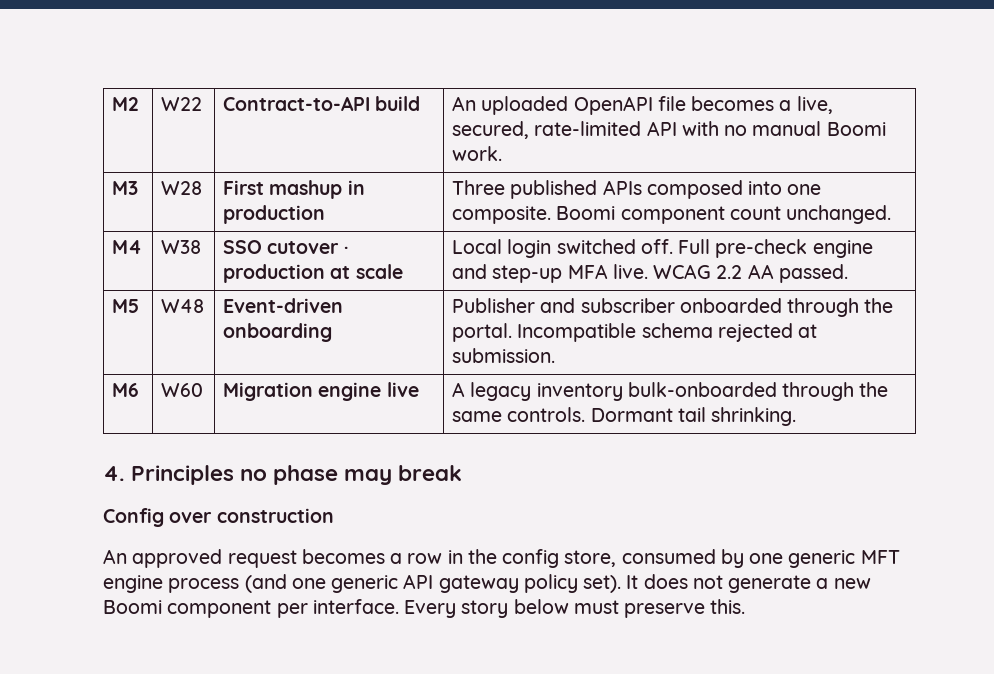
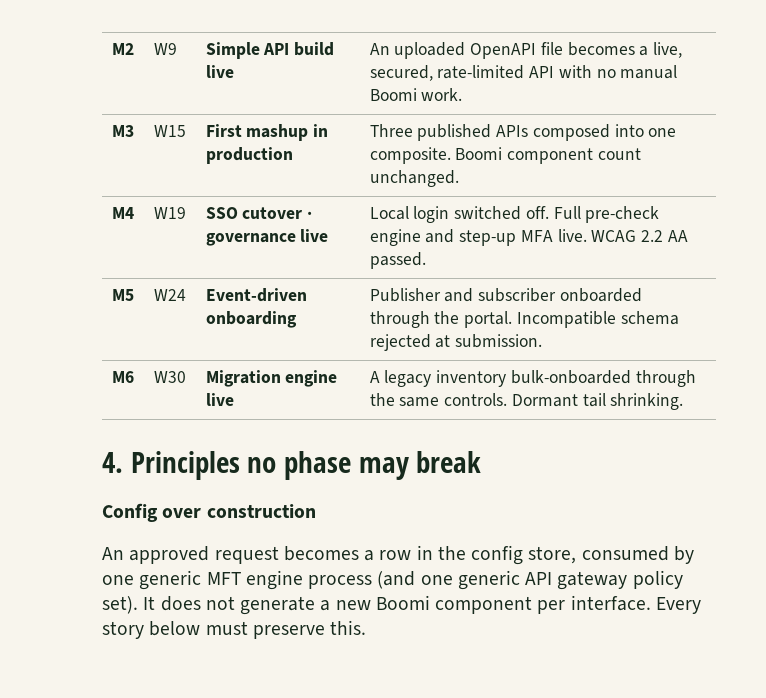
- M2 | W22 | Contract-to-API build | An uploaded OpenAPI file becomes a live, secured, rate-limited API with no manual Boomi work.
+ M2 | W9 | Simple API build live | An uploaded OpenAPI file becomes a live, secured, rate-limited API with no manual Boomi work.
- M3 | W28 | First mashup in production | Three published APIs composed into one composite. Boomi component count unchanged.
+ M3 | W15 | First mashup in production | Three published APIs composed into one composite. Boomi component count unchanged.
- M4 | W38 | SSO cutover · production at scale | Local login switched off. Full pre-check engine and step-up MFA live. WCAG 2.2 AA passed.
+ M4 | W19 | SSO cutover · governance live | Local login switched off. Full pre-check engine and step-up MFA live. WCAG 2.2 AA passed.
- M5 | W48 | Event-driven onboarding | Publisher and subscriber onboarded through the portal. Incompatible schema rejected at submission.
+ M5 | W24 | Event-driven onboarding | Publisher and subscriber onboarded through the portal. Incompatible schema rejected at submission.
- M6 | W60 | Migration engine live | A legacy inventory bulk-onboarded through the same controls. Dormant tail shrinking.
+ M6 | W30 | Migration engine live | A legacy inventory bulk-onboarded through the same controls. Dormant tail shrinking.

